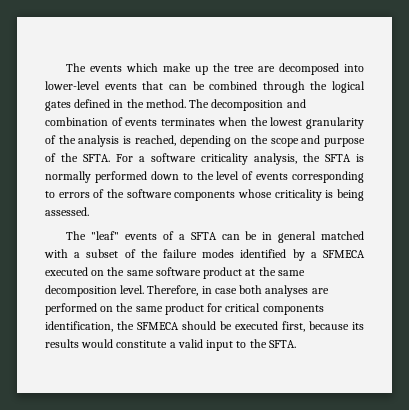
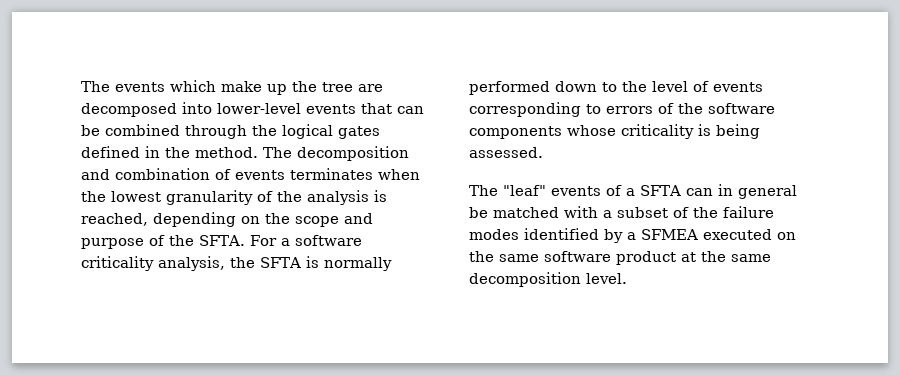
- The "leaf" events of a SFTA can be in general matched with a subset of the failure modes identified by a SFMECA executed on the same software product at the same decomposition level. Therefore, in case both analyses are performed on the same product for critical components identification, the SFMECA should be executed first, because its results would constitute a valid input to the SFTA.
+ The "leaf" events of a SFTA can in general be matched with a subset of the failure modes identified by a SFMEA executed on the same software product at the same decomposition level.

